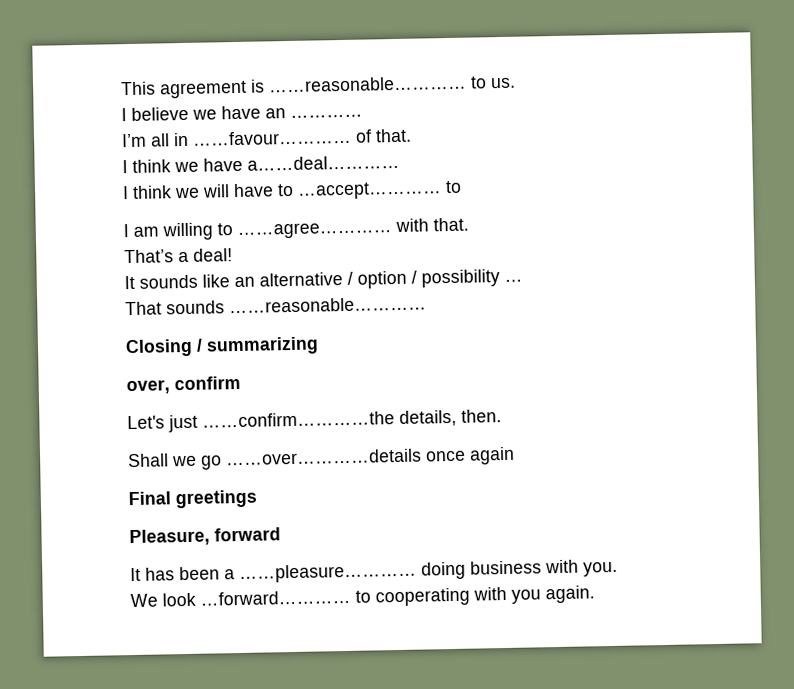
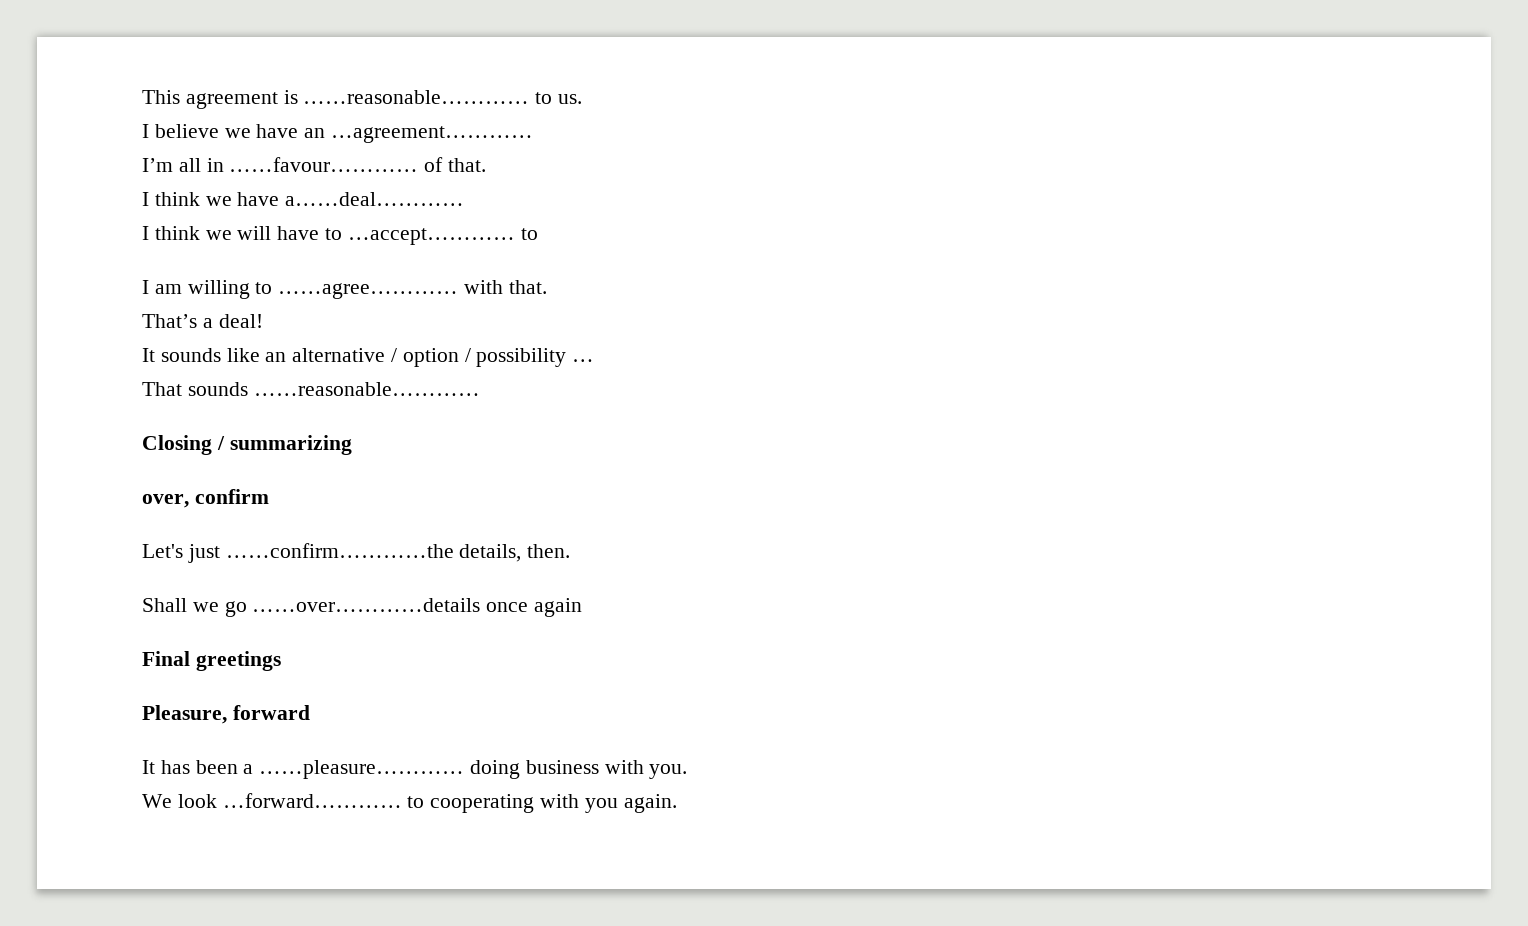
- I believe we have an …………
+ I believe we have an …agreement…………

